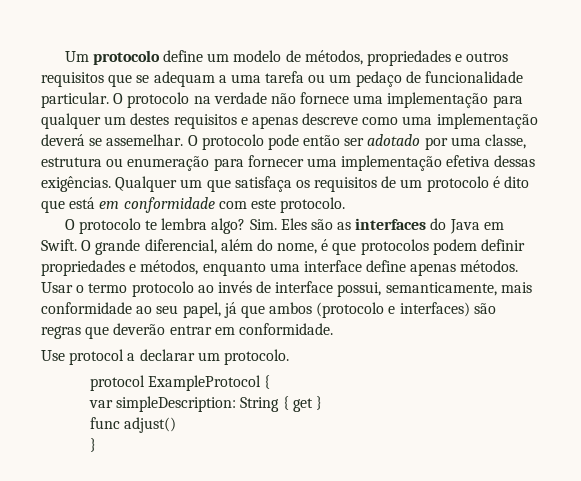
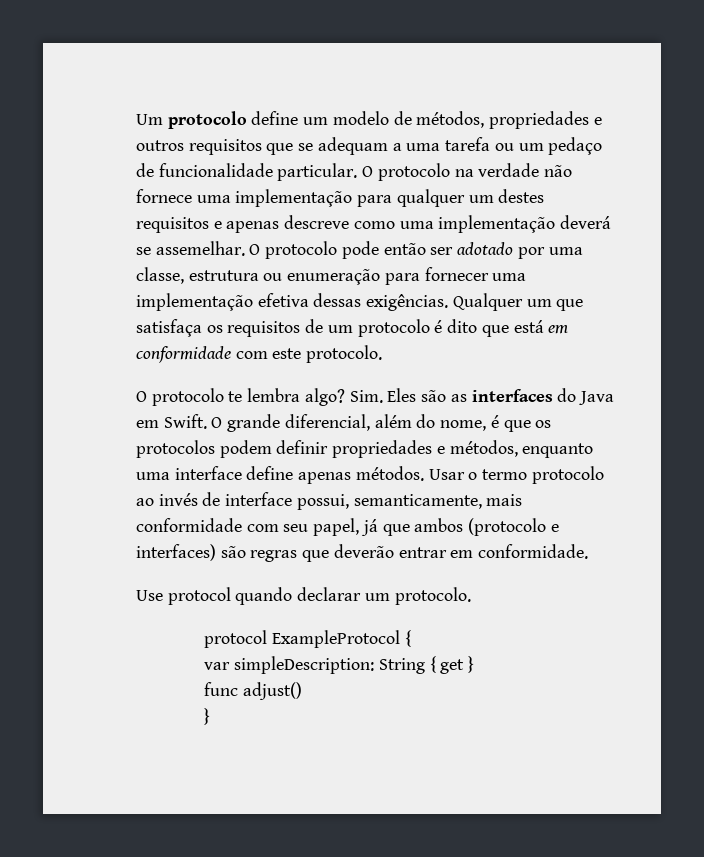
- O grande diferencial, além do nome, é que protocolos podem definir propriedades e métodos, enquanto uma interface define apenas métodos.
+ O grande diferencial, além do nome, é que os protocolos podem definir propriedades e métodos, enquanto uma interface define apenas métodos.
- Usar o termo protocolo ao invés de interface possui, semanticamente, mais conformidade ao seu papel, já que ambos (protocolo e interfaces) são regras que deverão entrar em conformidade.
+ Usar o termo protocolo ao invés de interface possui, semanticamente, mais conformidade com seu papel, já que ambos (protocolo e interfaces) são regras que deverão entrar em conformidade.
- Use protocol a declarar um protocolo.
+ Use protocol quando declarar um protocolo.

